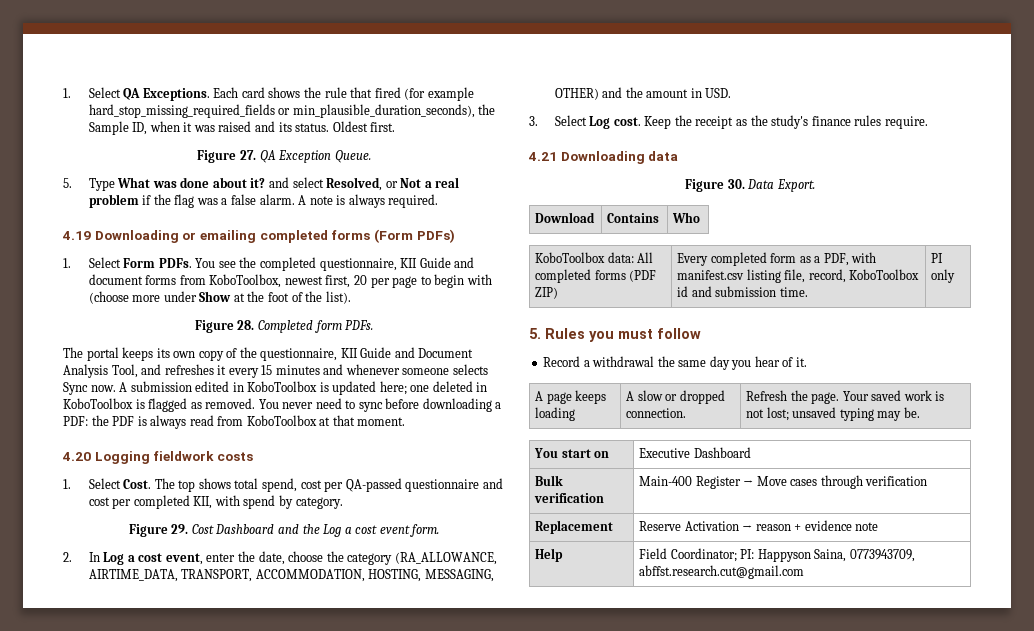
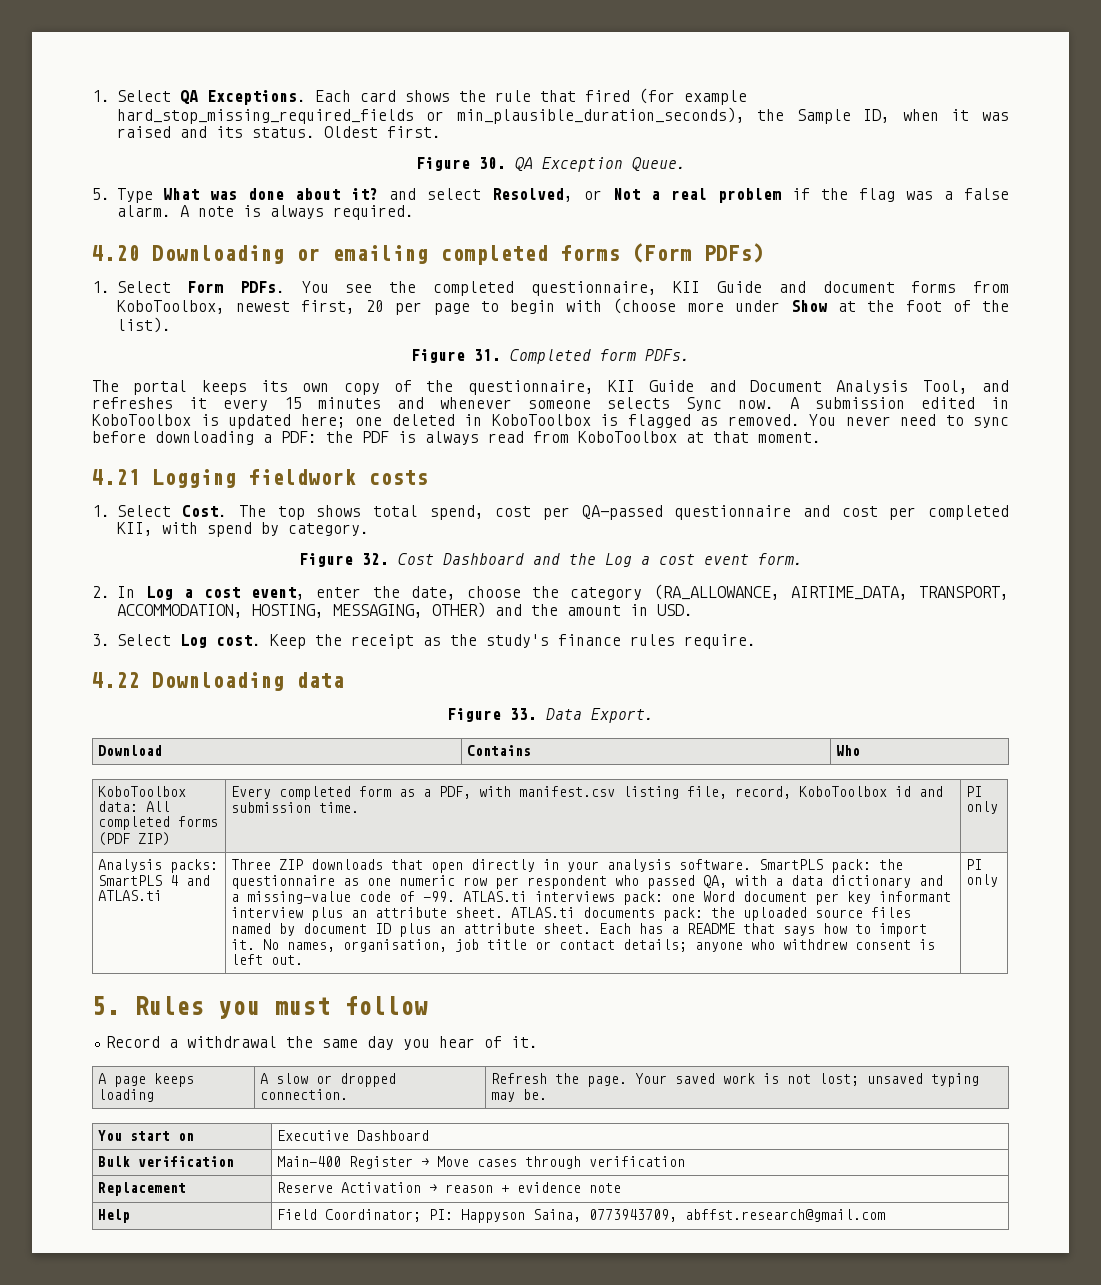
- Figure 27. QA Exception Queue.
+ Figure 30. QA Exception Queue.
- 4.19 Downloading or emailing completed forms (Form PDFs)
+ 4.20 Downloading or emailing completed forms (Form PDFs)
- Figure 28. Completed form PDFs.
+ Figure 31. Completed form PDFs.
- 4.20 Logging fieldwork costs
+ 4.21 Logging fieldwork costs
- Figure 29. Cost Dashboard and the Log a cost event form.
+ Figure 32. Cost Dashboard and the Log a cost event form.
- 4.21 Downloading data
+ 4.22 Downloading data
- Figure 30. Data Export.
+ Figure 33. Data Export.
+ Analysis packs: SmartPLS 4 and ATLAS.ti | Three ZIP downloads that open directly in your analysis software. SmartPLS pack: the questionnaire as one numeric row per respondent who passed QA, with a data dictionary and a missing-value code of -99. ATLAS.ti interviews pack: one Word document per key informant interview plus an attribute sheet. ATLAS.ti documents pack: the uploaded source files named by document ID plus an attribute sheet. Each has a README that says how to import it. No names, organisation, job title or contact details; anyone who withdrew consent is left out. | PI only
- Help | Field Coordinator; PI: Happyson Saina, 0773943709, abffst.research.cut@gmail.com
+ Help | Field Coordinator; PI: Happyson Saina, 0773943709, abffst.research@gmail.com

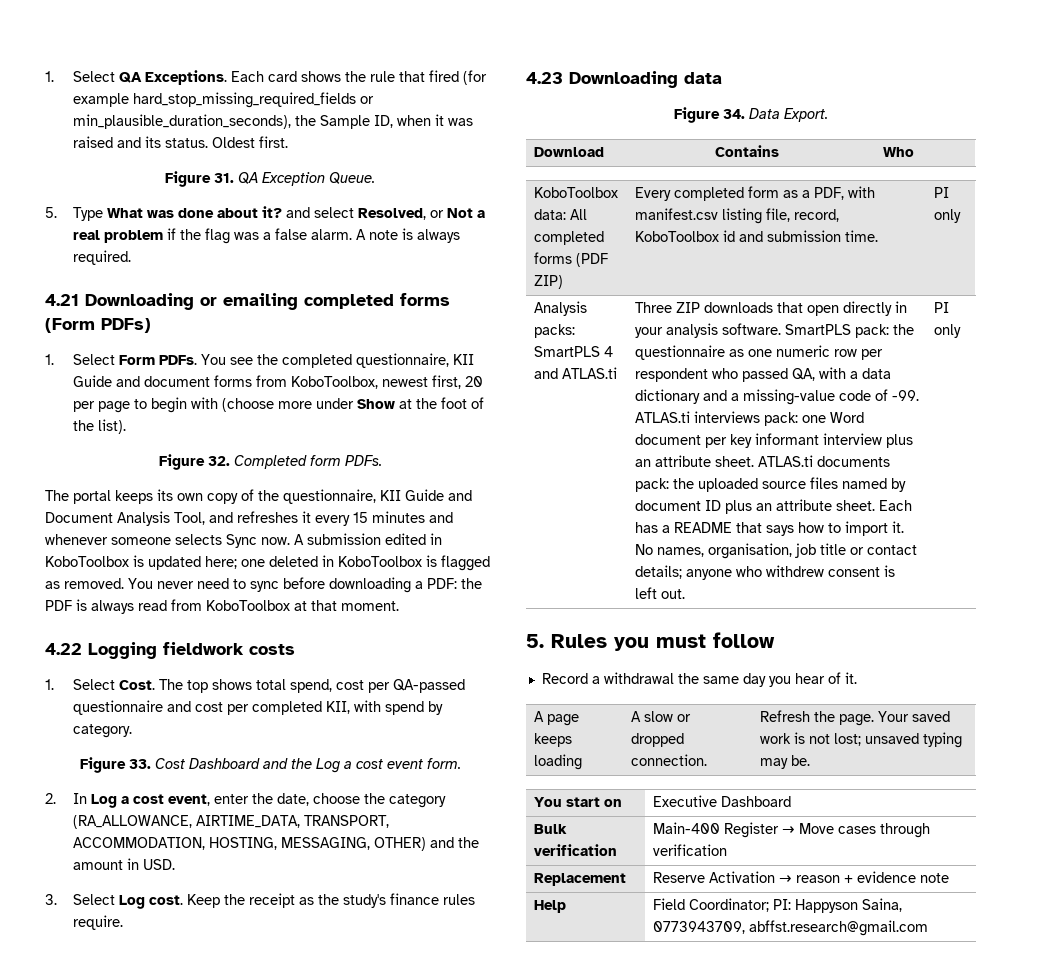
- Figure 30. QA Exception Queue.
+ Figure 31. QA Exception Queue.
- 4.20 Downloading or emailing completed forms (Form PDFs)
+ 4.21 Downloading or emailing completed forms (Form PDFs)
- Figure 31. Completed form PDFs.
+ Figure 32. Completed form PDFs.
- 4.21 Logging fieldwork costs
+ 4.22 Logging fieldwork costs
- Figure 32. Cost Dashboard and the Log a cost event form.
+ Figure 33. Cost Dashboard and the Log a cost event form.
- 4.22 Downloading data
+ 4.23 Downloading data
- Figure 33. Data Export.
+ Figure 34. Data Export.

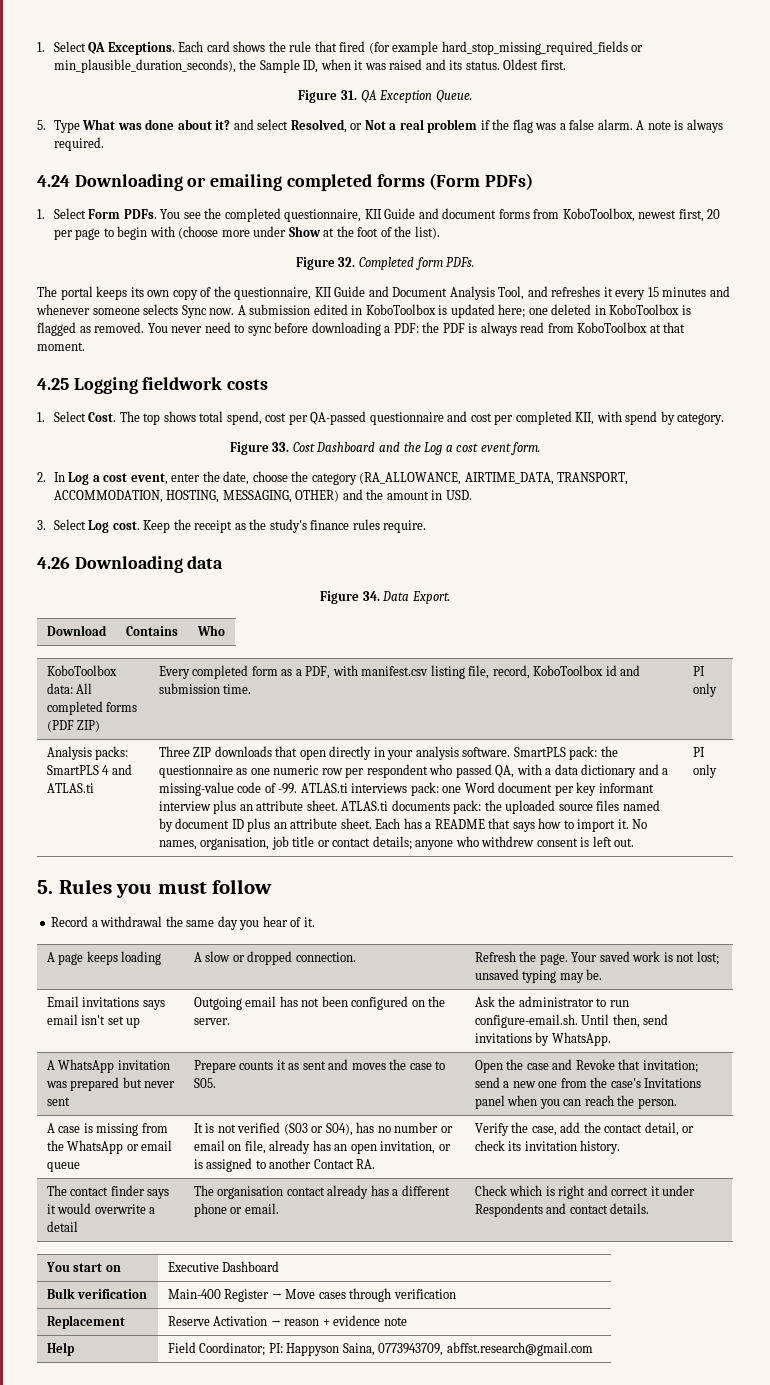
- 4.21 Downloading or emailing completed forms (Form PDFs)
+ 4.24 Downloading or emailing completed forms (Form PDFs)
- 4.22 Logging fieldwork costs
+ 4.25 Logging fieldwork costs
- 4.23 Downloading data
+ 4.26 Downloading data
+ Email invitations says email isn't set up | Outgoing email has not been configured on the server. | Ask the administrator to run configure-email.sh. Until then, send invitations by WhatsApp.
+ A WhatsApp invitation was prepared but never sent | Prepare counts it as sent and moves the case to S05. | Open the case and Revoke that invitation; send a new one from the case's Invitations panel when you can reach the person.
+ A case is missing from the WhatsApp or email queue | It is not verified (S03 or S04), has no number or email on file, already has an open invitation, or is assigned to another Contact RA. | Verify the case, add the contact detail, or check its invitation history.
+ The contact finder says it would overwrite a detail | The organisation contact already has a different phone or email. | Check which is right and correct it under Respondents and contact details.

